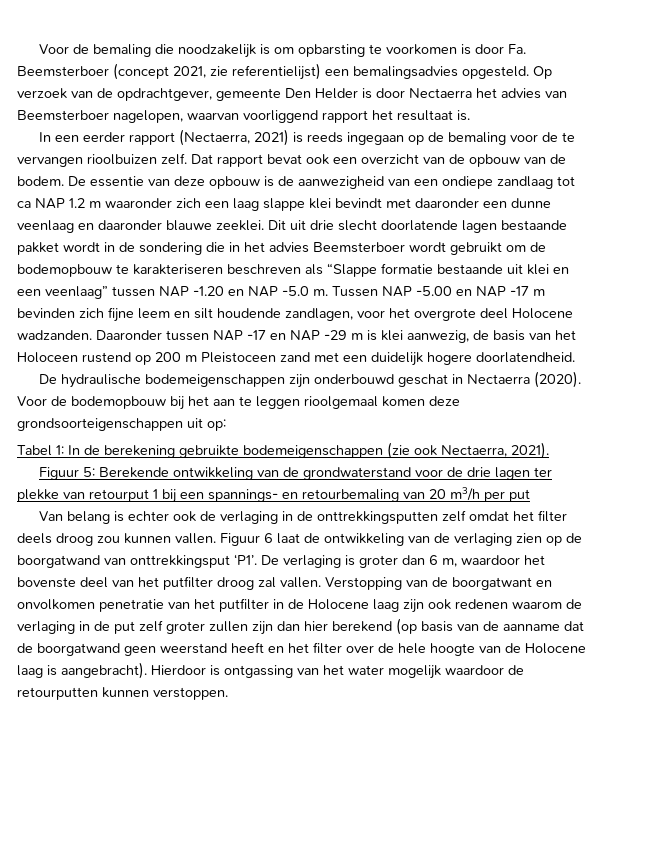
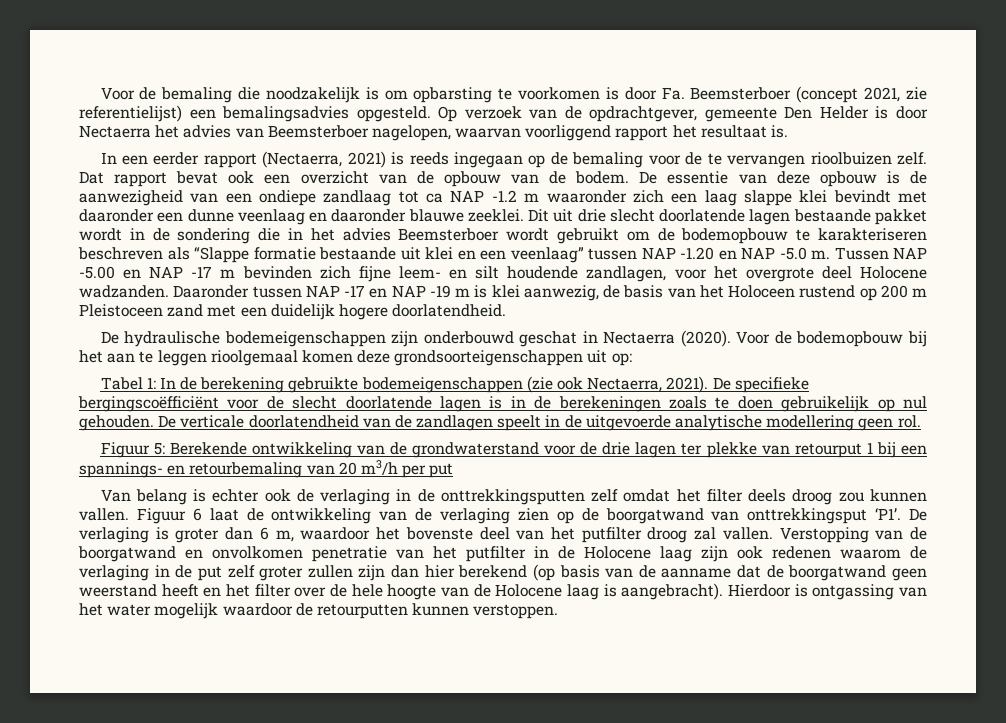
- De essentie van deze opbouw is de aanwezigheid van een ondiepe zandlaag tot ca NAP 1.2 m waaronder zich een laag slappe klei bevindt met daaronder een dunne veenlaag en daaronder blauwe zeeklei.
+ De essentie van deze opbouw is de aanwezigheid van een ondiepe zandlaag tot ca NAP -1.2 m waaronder zich een laag slappe klei bevindt met daaronder een dunne veenlaag en daaronder blauwe zeeklei.
- Tussen NAP -5.00 en NAP -17 m bevinden zich fijne leem en silt houdende zandlagen, voor het overgrote deel Holocene wadzanden.
+ Tussen NAP -5.00 en NAP -17 m bevinden zich fijne leem- en silt houdende zandlagen, voor het overgrote deel Holocene wadzanden.
- Daaronder tussen NAP -17 en NAP -29 m is klei aanwezig, de basis van het Holoceen rustend op 200 m Pleistoceen zand met een duidelijk hogere doorlatendheid.
+ Daaronder tussen NAP -17 en NAP -19 m is klei aanwezig, de basis van het Holoceen rustend op 200 m Pleistoceen zand met een duidelijk hogere doorlatendheid.
+ De specifieke bergingscoëfficiënt voor de slecht doorlatende lagen is in de berekeningen zoals te doen gebruikelijk op nul gehouden. De verticale doorlatendheid van de zandlagen speelt in de uitgevoerde analytische modellering geen rol.
- Verstopping van de boorgatwant en onvolkomen penetratie van het putfilter in de Holocene laag zijn ook redenen waarom de verlaging in de put zelf groter zullen zijn dan hier berekend (op basis van de aanname dat de boorgatwand geen weerstand heeft en het filter over de hele hoogte van de Holocene laag is aangebracht).
+ Verstopping van de boorgatwand en onvolkomen penetratie van het putfilter in de Holocene laag zijn ook redenen waarom de verlaging in de put zelf groter zullen zijn dan hier berekend (op basis van de aanname dat de boorgatwand geen weerstand heeft en het filter over de hele hoogte van de Holocene laag is aangebracht).

